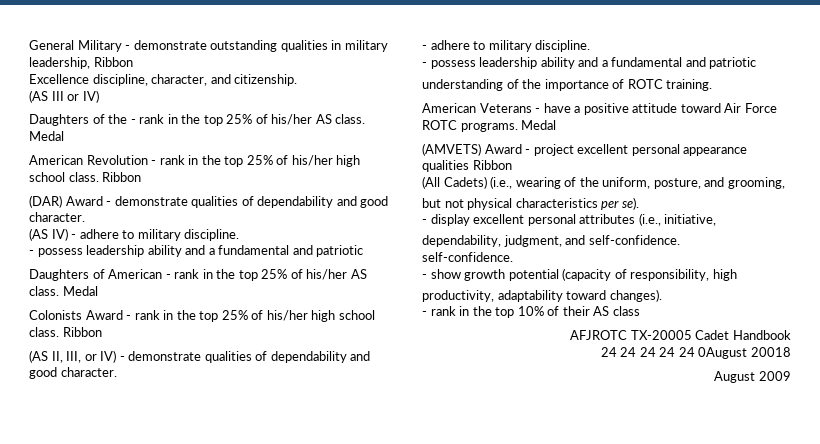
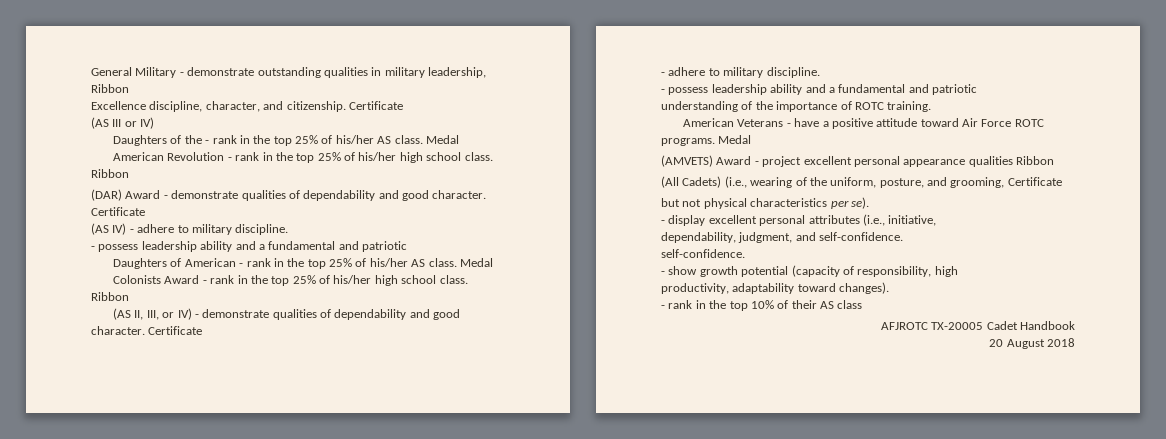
- Excellence discipline, character, and citizenship.
+ Excellence discipline, character, and citizenship. Certificate
- (DAR) Award - demonstrate qualities of dependability and good character.
+ (DAR) Award - demonstrate qualities of dependability and good character. Certificate
- (AS II, III, or IV) - demonstrate qualities of dependability and good character.
+ (AS II, III, or IV) - demonstrate qualities of dependability and good character. Certificate
- (All Cadets) (i.e., wearing of the uniform, posture, and grooming,
+ (All Cadets) (i.e., wearing of the uniform, posture, and grooming, Certificate
- 24 24 24 24 24 0August 20018
- August 2009
+ 20 August 2018

